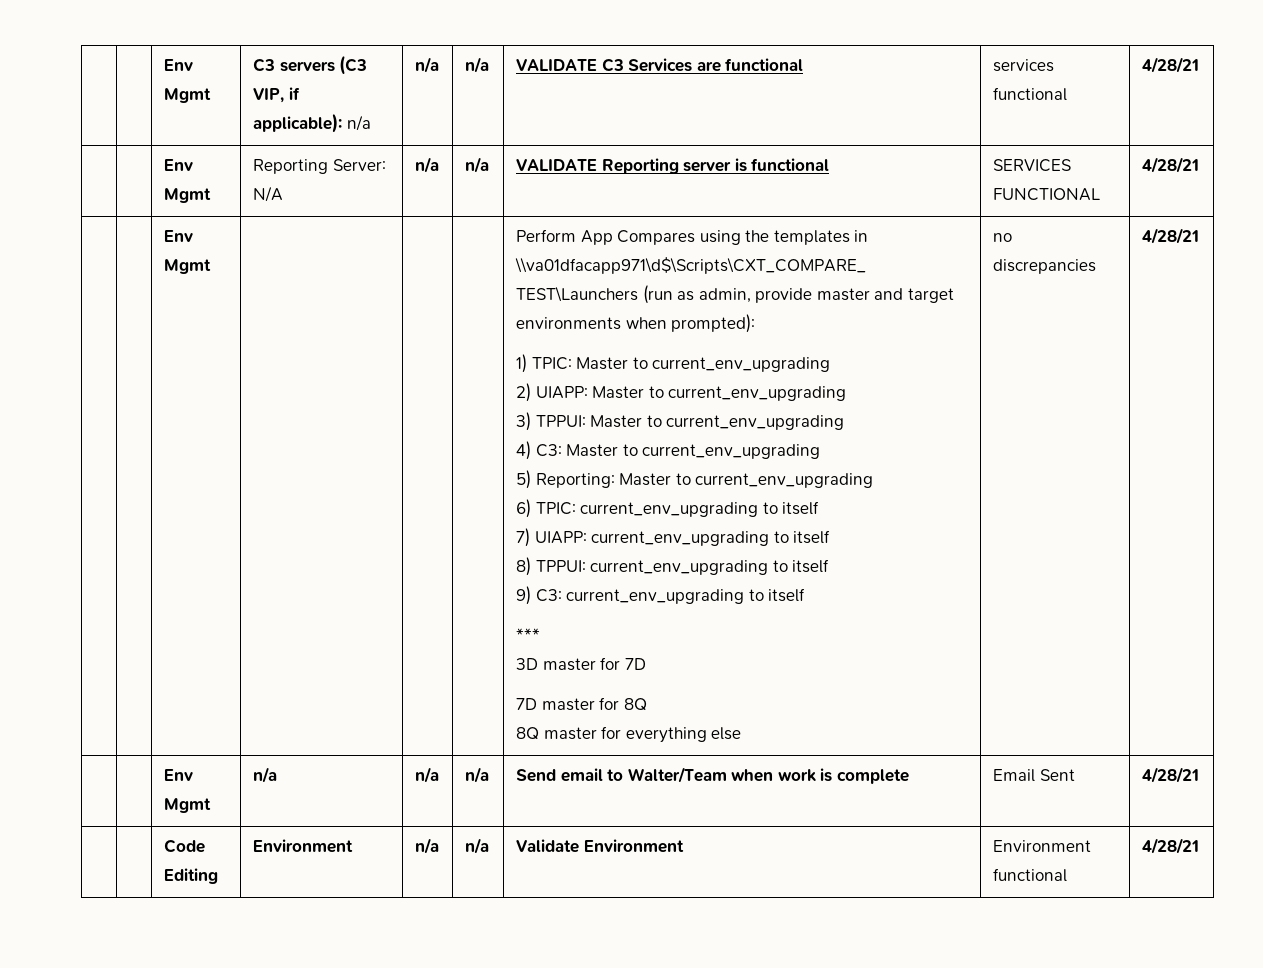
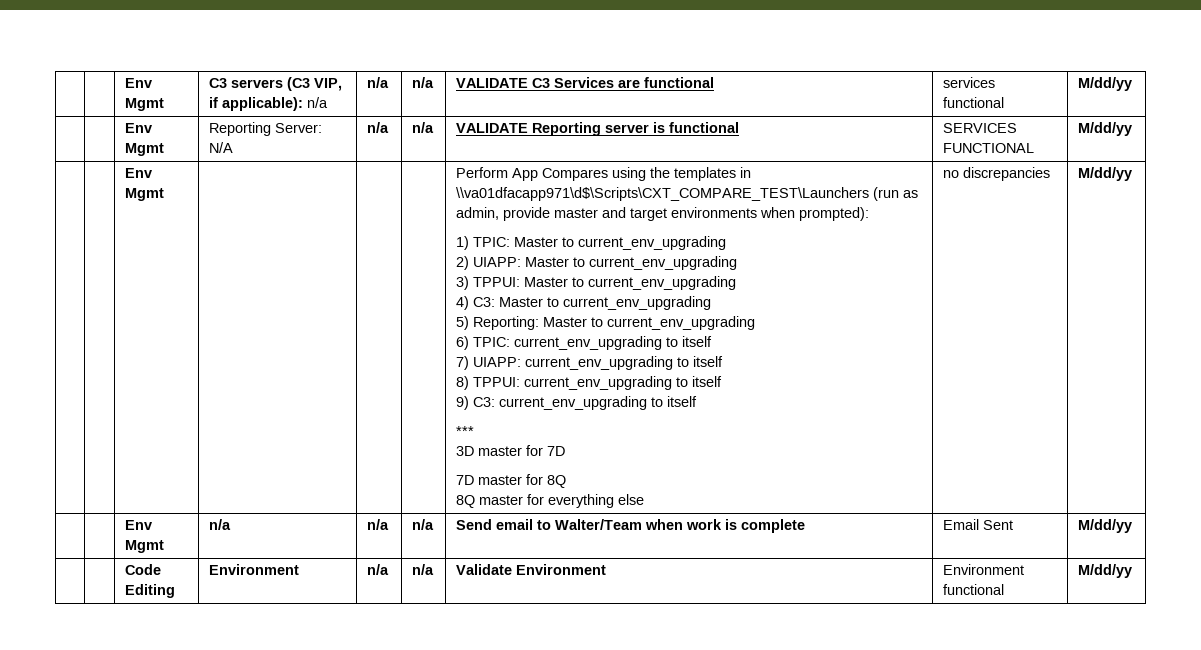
- | | Env Mgmt | C3 servers (C3 VIP, if applicable): n/a | n/a | n/a | VALIDATE C3 Services are functional | services functional | 4/28/21
+ | | Env Mgmt | C3 servers (C3 VIP, if applicable): n/a | n/a | n/a | VALIDATE C3 Services are functional | services functional | M/dd/yy
- | | Env Mgmt | Reporting Server: N/A | n/a | n/a | VALIDATE Reporting server is functional | SERVICES FUNCTIONAL | 4/28/21
+ | | Env Mgmt | Reporting Server: N/A | n/a | n/a | VALIDATE Reporting server is functional | SERVICES FUNCTIONAL | M/dd/yy
- no discrepancies | 4/28/21
+ no discrepancies | M/dd/yy
- | | Env Mgmt | n/a | n/a | n/a | Send email to Walter/Team when work is complete | Email Sent | 4/28/21
+ | | Env Mgmt | n/a | n/a | n/a | Send email to Walter/Team when work is complete | Email Sent | M/dd/yy
- | | Code Editing | Environment | n/a | n/a | Validate Environment | Environment functional | 4/28/21
+ | | Code Editing | Environment | n/a | n/a | Validate Environment | Environment functional | M/dd/yy

